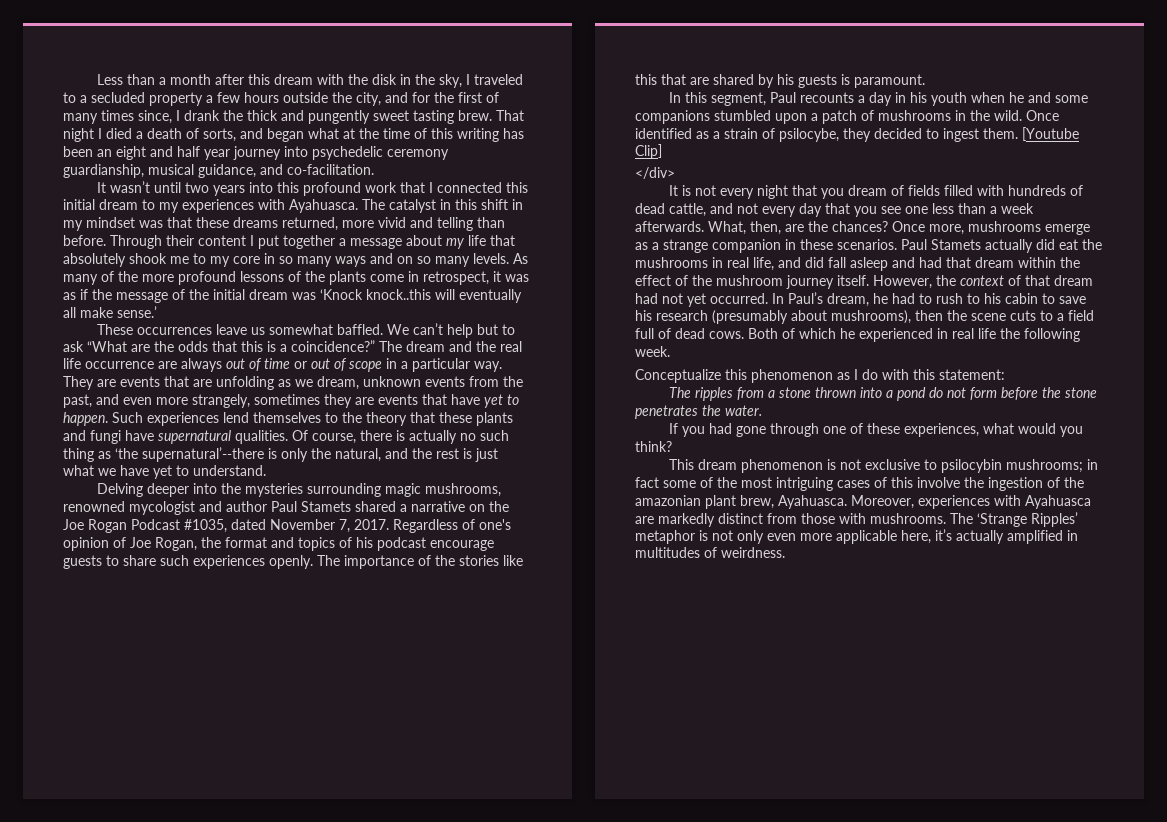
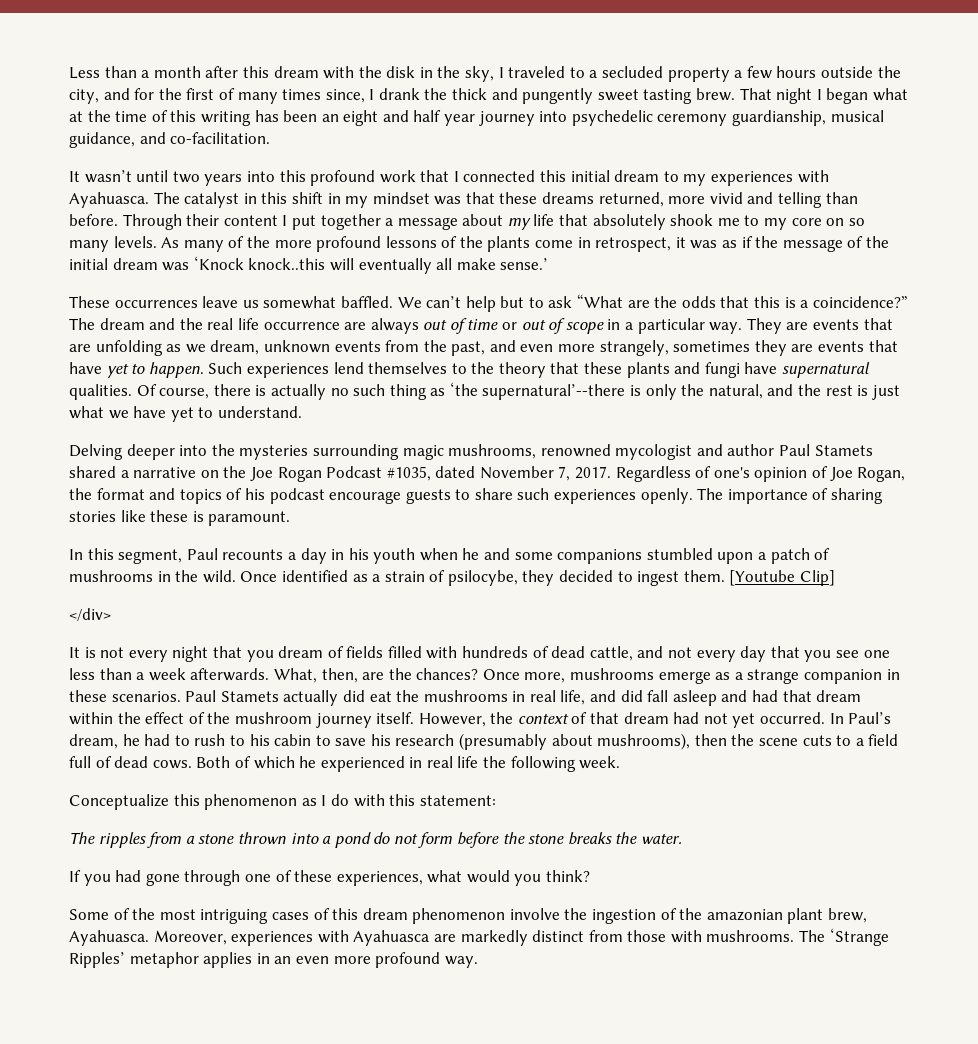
- That night I died a death of sorts, and began what at the time of this writing has been an eight and half year journey into psychedelic ceremony guardianship, musical guidance, and co-facilitation.
+ That night I began what at the time of this writing has been an eight and half year journey into psychedelic ceremony guardianship, musical guidance, and co-facilitation.
- Through their content I put together a message about my life that absolutely shook me to my core in so many ways and on so many levels.
+ Through their content I put together a message about my life that absolutely shook me to my core on so many levels.
- The importance of the stories like this that are shared by his guests is paramount.
+ The importance of sharing stories like these is paramount.
- The ripples from a stone thrown into a pond do not form before the stone penetrates the water.
+ The ripples from a stone thrown into a pond do not form before the stone breaks the water.
- This dream phenomenon is not exclusive to psilocybin mushrooms; in fact some of the most intriguing cases of this involve the ingestion of the amazonian plant brew, Ayahuasca.
+ Some of the most intriguing cases of this dream phenomenon involve the ingestion of the amazonian plant brew, Ayahuasca.
- The ‘Strange Ripples’ metaphor is not only even more applicable here, it’s actually amplified in multitudes of weirdness.
+ The ‘Strange Ripples’ metaphor applies in an even more profound way.

